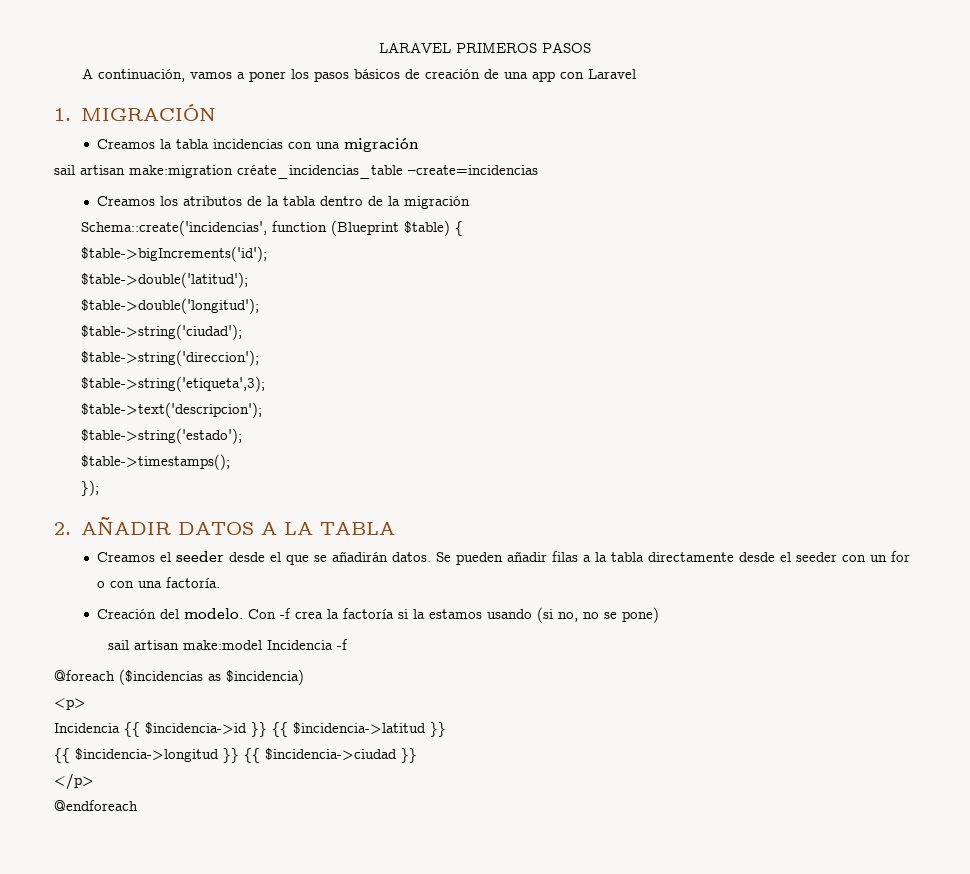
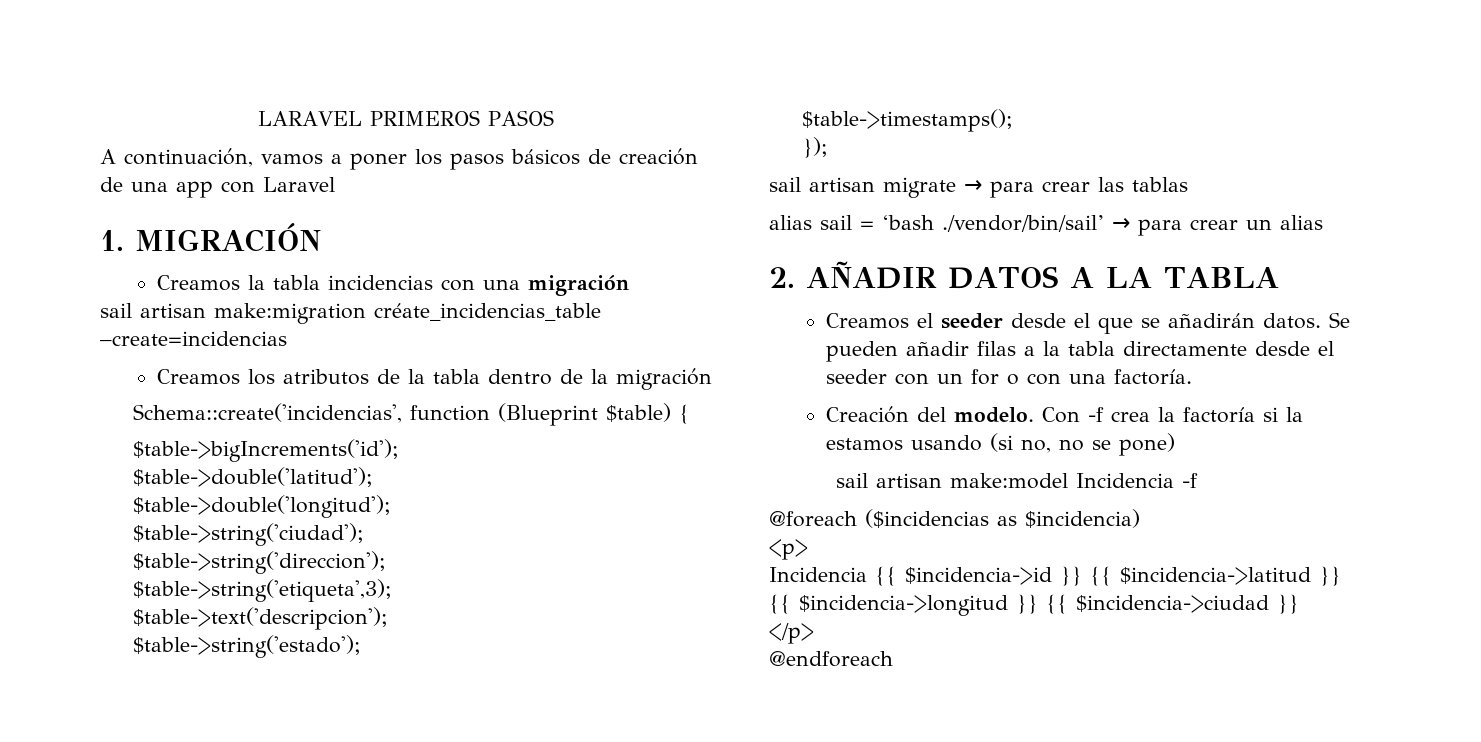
+ sail artisan migrate → para crear las tablas
+ alias sail = ‘bash ./vendor/bin/sail’ → para crear un alias

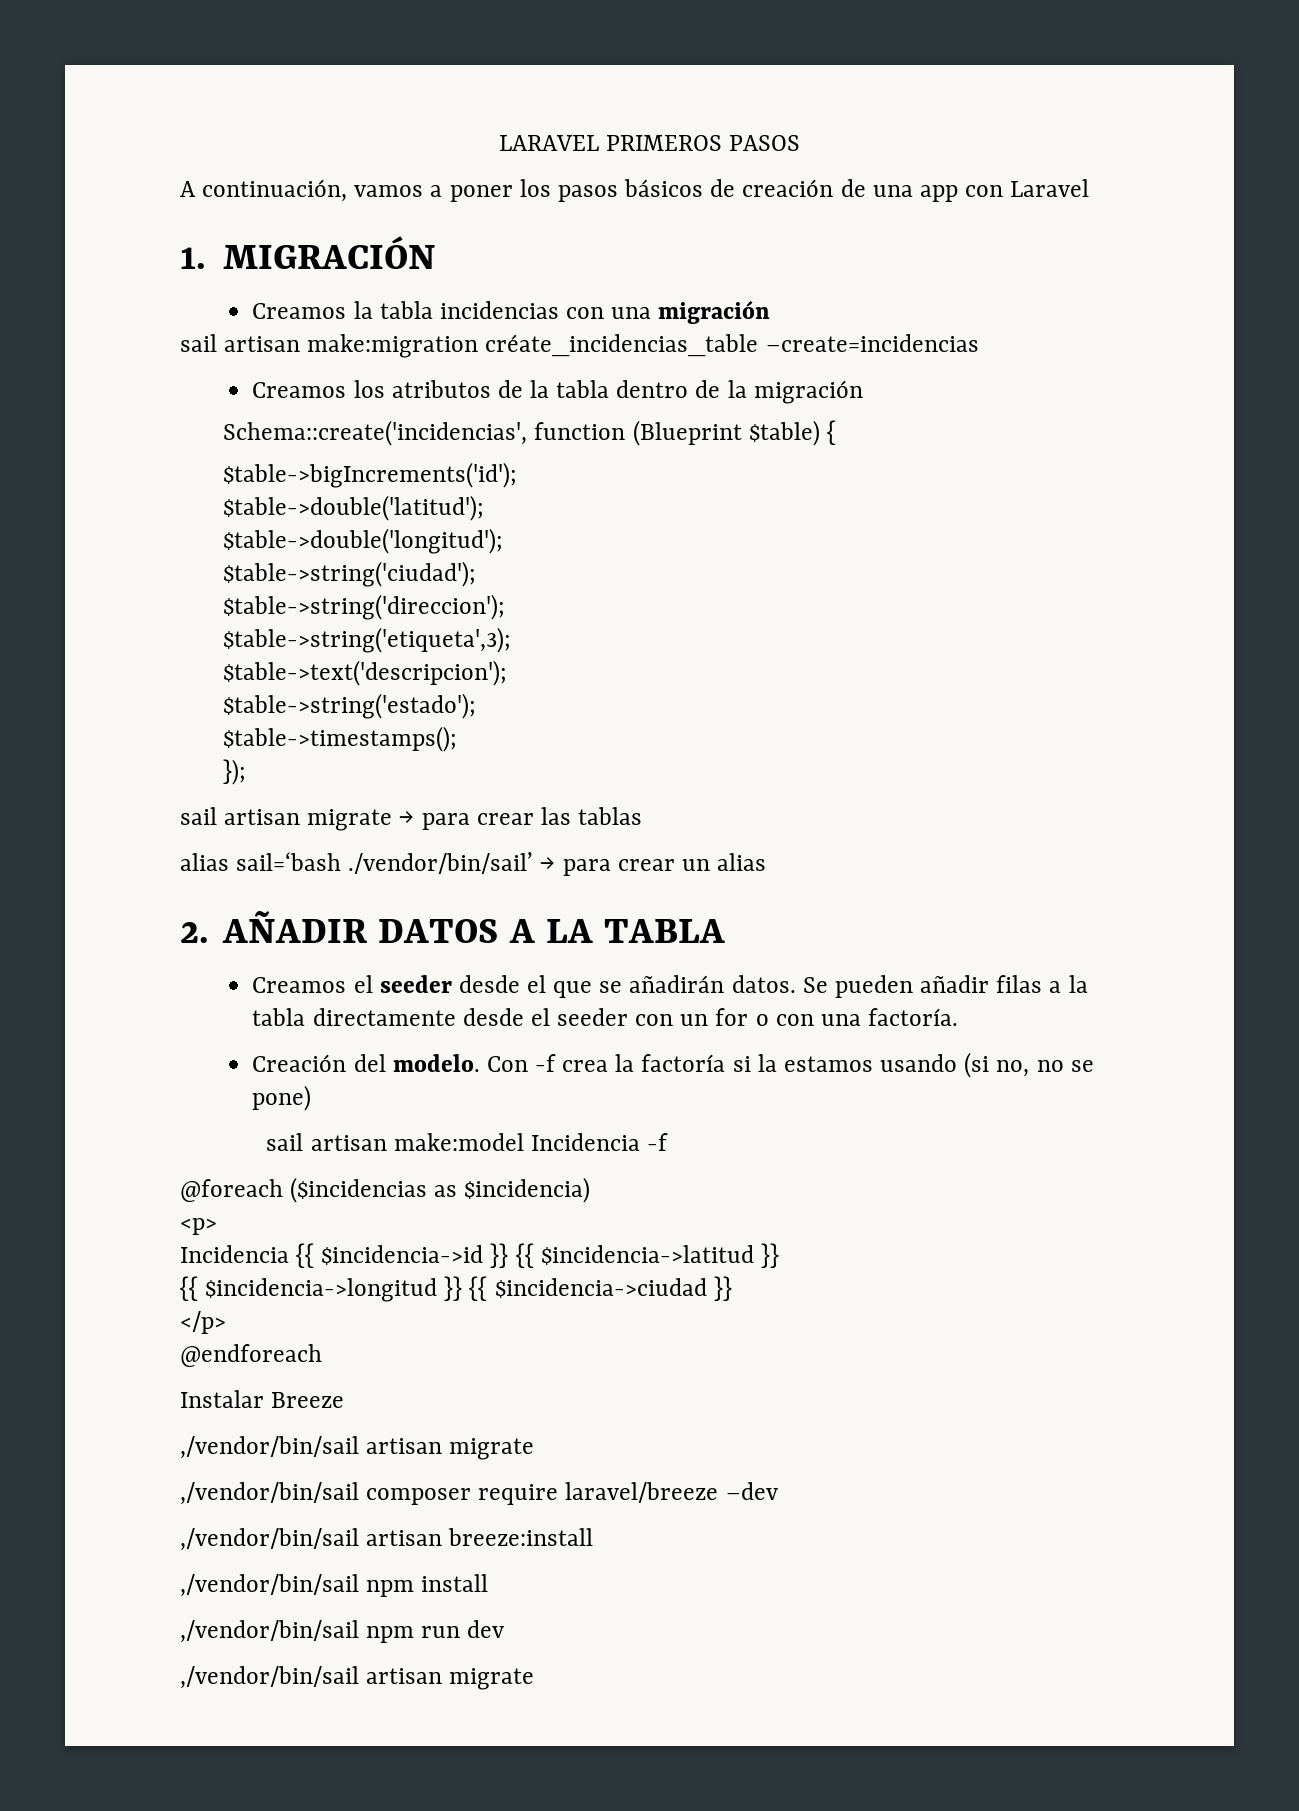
- alias sail = ‘bash ./vendor/bin/sail’ → para crear un alias
+ alias sail=‘bash ./vendor/bin/sail’ → para crear un alias
+ Instalar Breeze
+ ,/vendor/bin/sail artisan migrate
+ ,/vendor/bin/sail composer require laravel/breeze –dev
+ ,/vendor/bin/sail artisan breeze:install
+ ,/vendor/bin/sail npm install
+ ,/vendor/bin/sail npm run dev
+ ,/vendor/bin/sail artisan migrate

